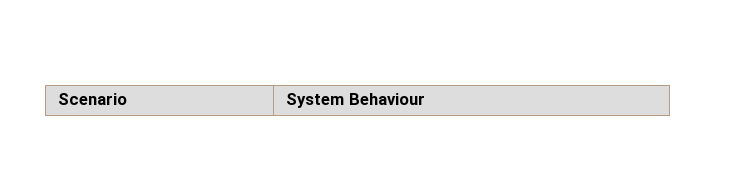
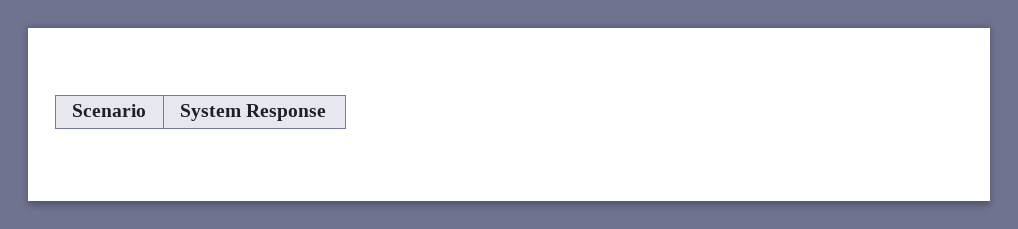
- Scenario | System Behaviour
+ Scenario | System Response

